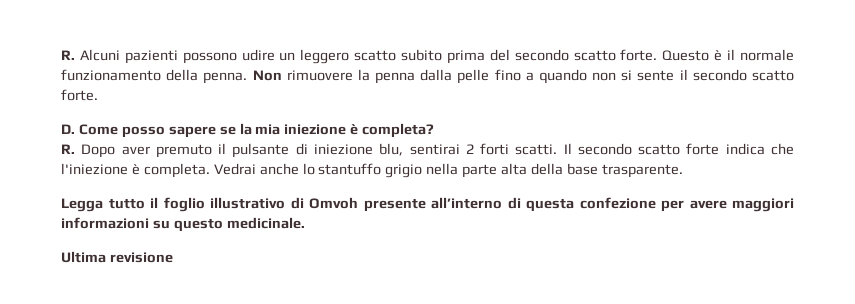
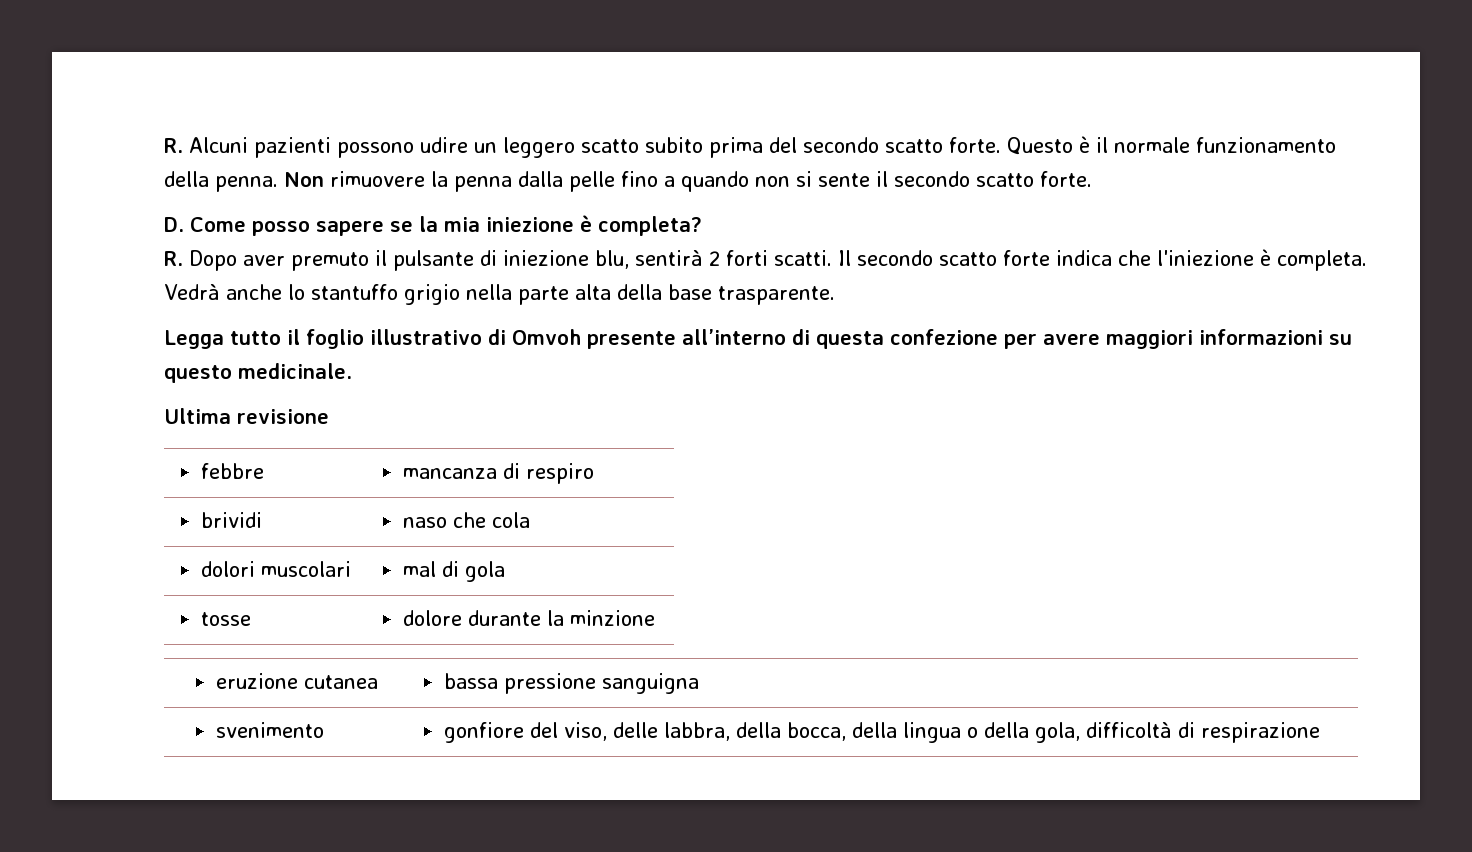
- R. Dopo aver premuto il pulsante di iniezione blu, sentirai 2 forti scatti.
+ R. Dopo aver premuto il pulsante di iniezione blu, sentirà 2 forti scatti.
- Vedrai anche lo stantuffo grigio nella parte alta della base trasparente.
+ Vedrà anche lo stantuffo grigio nella parte alta della base trasparente.
+ febbre | mancanza di respiro
+ brividi | naso che cola
+ dolori muscolari | mal di gola
+ tosse | dolore durante la minzione
+ eruzione cutanea | bassa pressione sanguigna
+ svenimento | gonfiore del viso, delle labbra, della bocca, della lingua o della gola, difficoltà di respirazione

